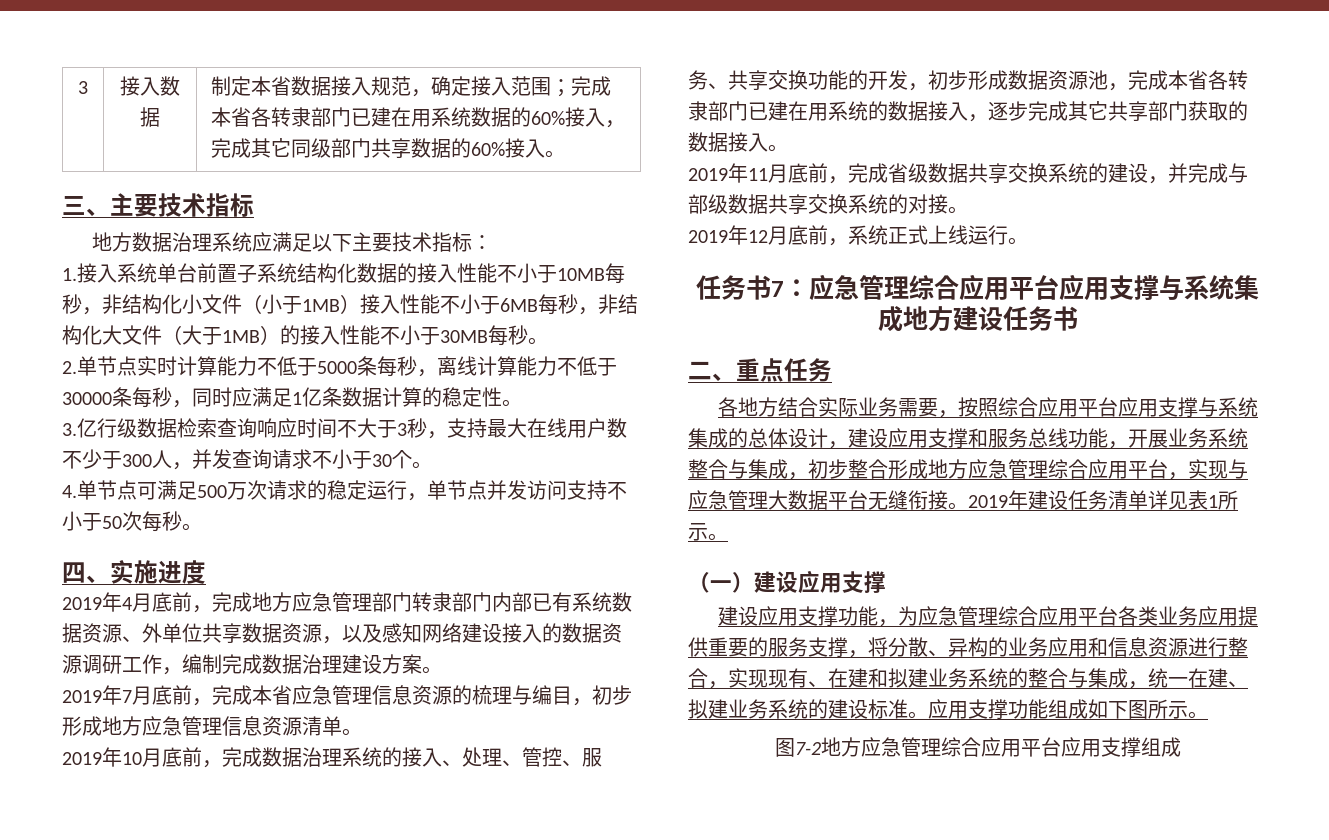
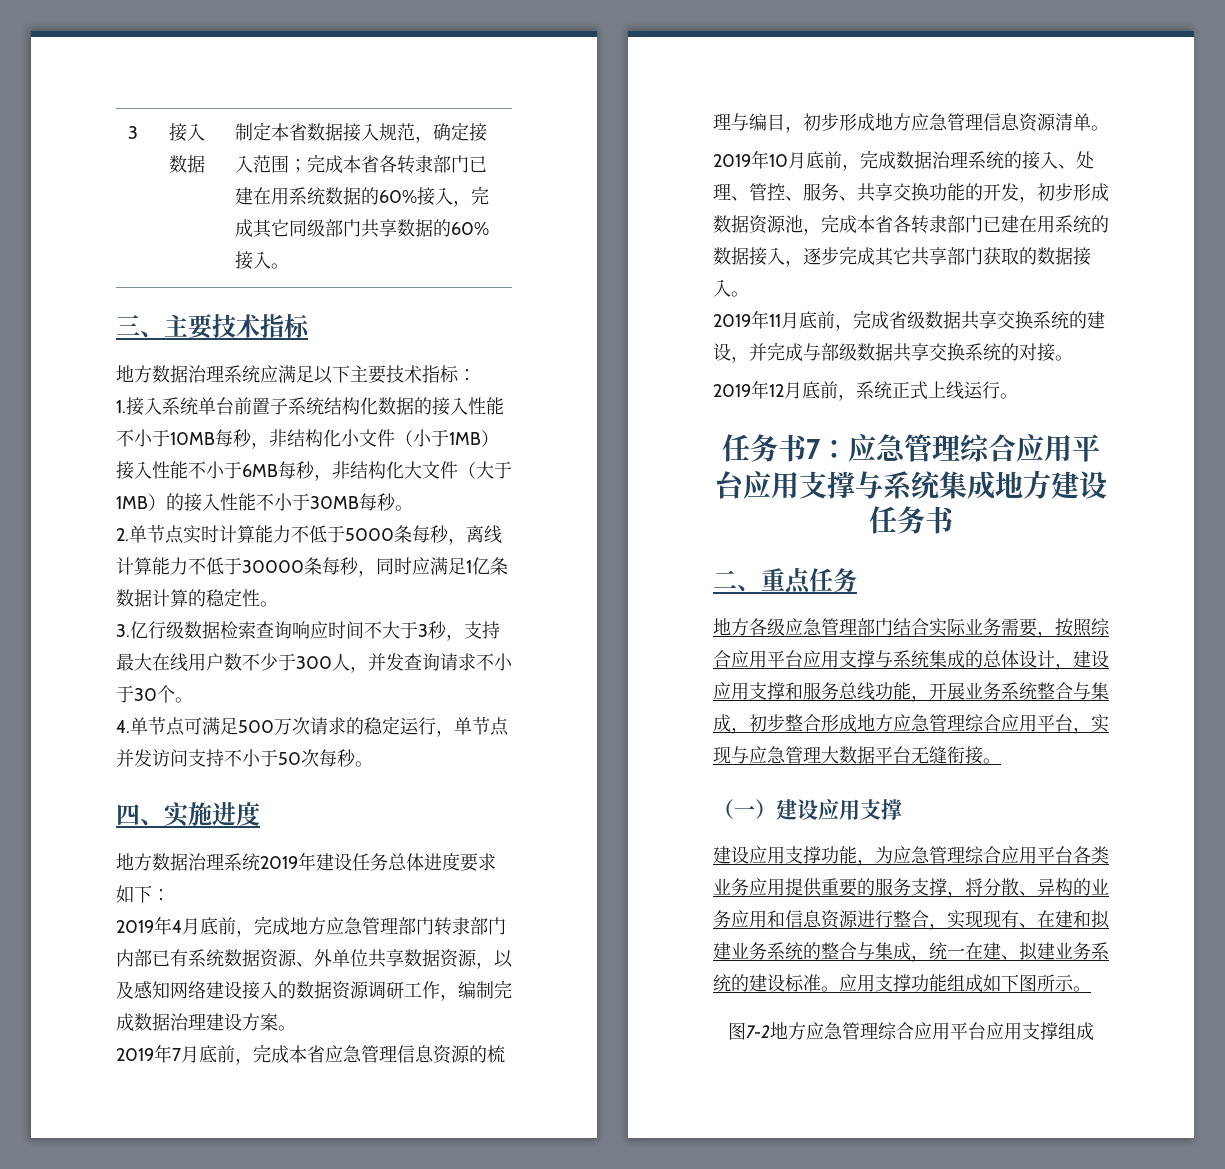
+ 地方数据治理系统2019年建设任务总体进度要求如下：
- 各地方结合实际业务需要，按照综合应用平台应用支撑与系统集成的总体设计，建设应用支撑和服务总线功能，开展业务系统整合与集成，初步整合形成地方应急管理综合应用平台，实现与应急管理大数据平台无缝衔接。2019年建设任务清单详见表1所示。
+ 地方各级应急管理部门结合实际业务需要，按照综合应用平台应用支撑与系统集成的总体设计，建设应用支撑和服务总线功能，开展业务系统整合与集成，初步整合形成地方应急管理综合应用平台，实现与应急管理大数据平台无缝衔接。

